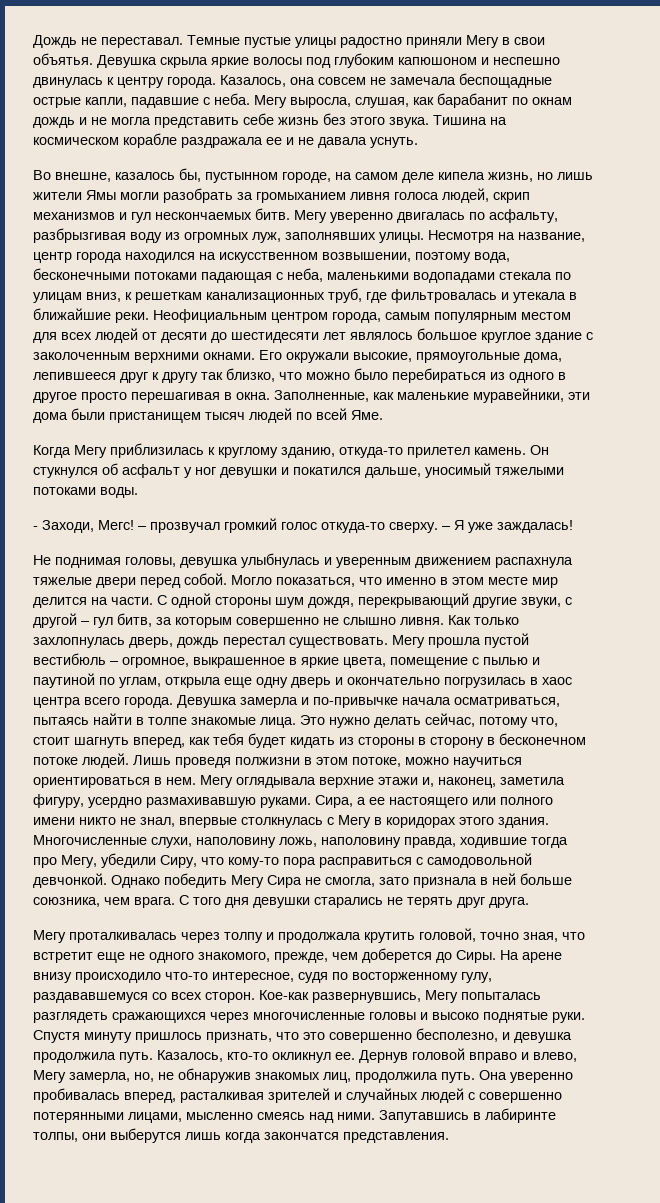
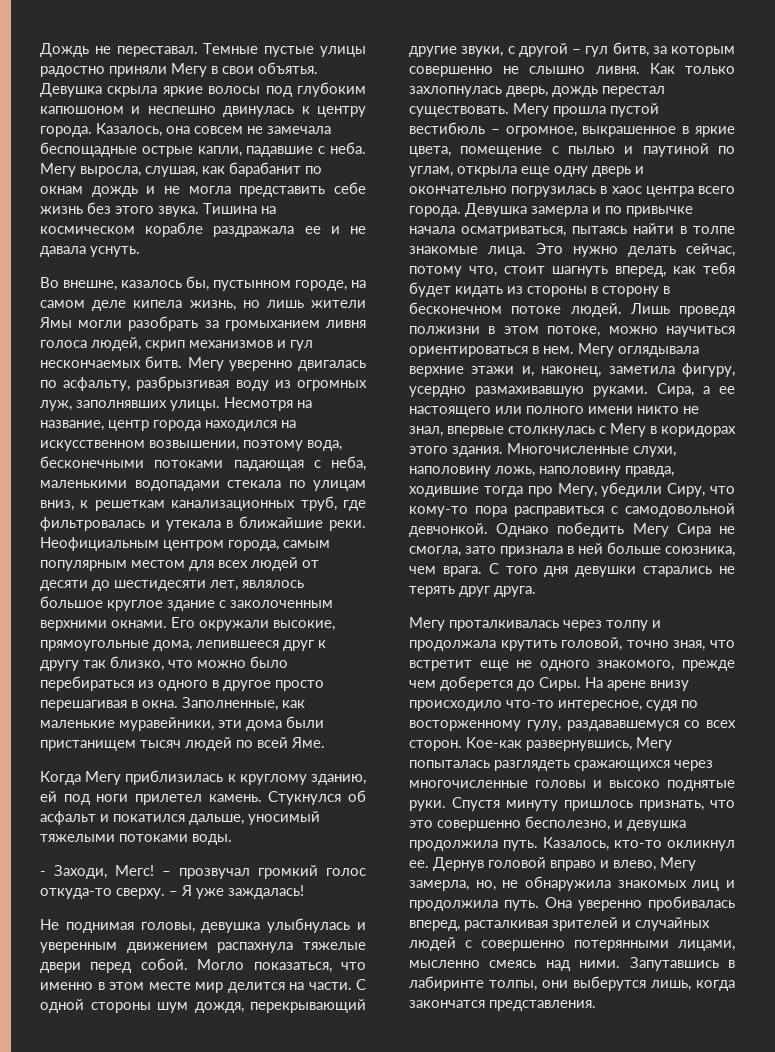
- Неофициальным центром города, самым популярным местом для всех людей от десяти до шестидесяти лет являлось большое круглое здание с заколоченным верхними окнами.
+ Неофициальным центром города, самым популярным местом для всех людей от десяти до шестидесяти лет, являлось большое круглое здание с заколоченным верхними окнами.
- Когда Мегу приблизилась к круглому зданию, откуда-то прилетел камень. Он стукнулся об асфальт у ног девушки и покатился дальше, уносимый тяжелыми потоками воды.
+ Когда Мегу приблизилась к круглому зданию, ей под ноги прилетел камень. Стукнулся об асфальт и покатился дальше, уносимый тяжелыми потоками воды.
- Девушка замерла и по-привычке начала осматриваться, пытаясь найти в толпе знакомые лица.
+ Девушка замерла и по привычке начала осматриваться, пытаясь найти в толпе знакомые лица.
- Мегу проталкивалась через толпу и продолжала крутить головой, точно зная, что встретит еще не одного знакомого, прежде, чем доберется до Сиры.
+ Мегу проталкивалась через толпу и продолжала крутить головой, точно зная, что встретит еще не одного знакомого, прежде чем доберется до Сиры.
- Дернув головой вправо и влево, Мегу замерла, но, не обнаружив знакомых лиц, продолжила путь.
+ Дернув головой вправо и влево, Мегу замерла, но, не обнаружила знакомых лиц и продолжила путь.
- Запутавшись в лабиринте толпы, они выберутся лишь когда закончатся представления.
+ Запутавшись в лабиринте толпы, они выберутся лишь, когда закончатся представления.

